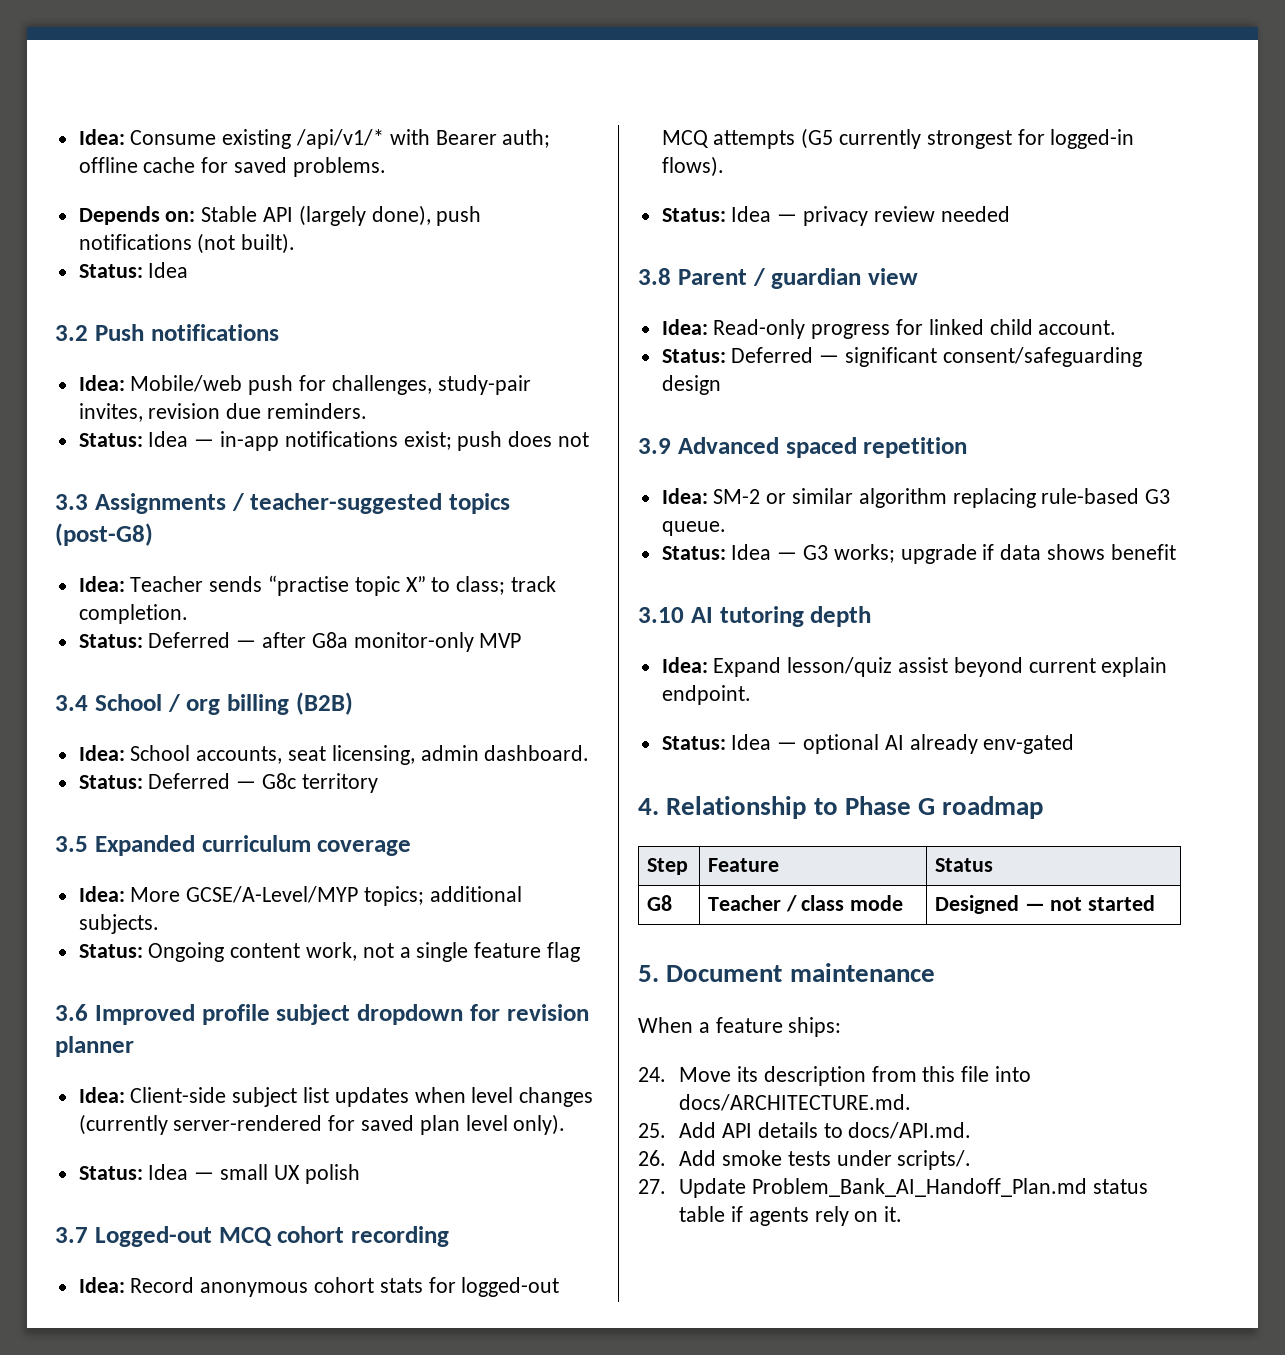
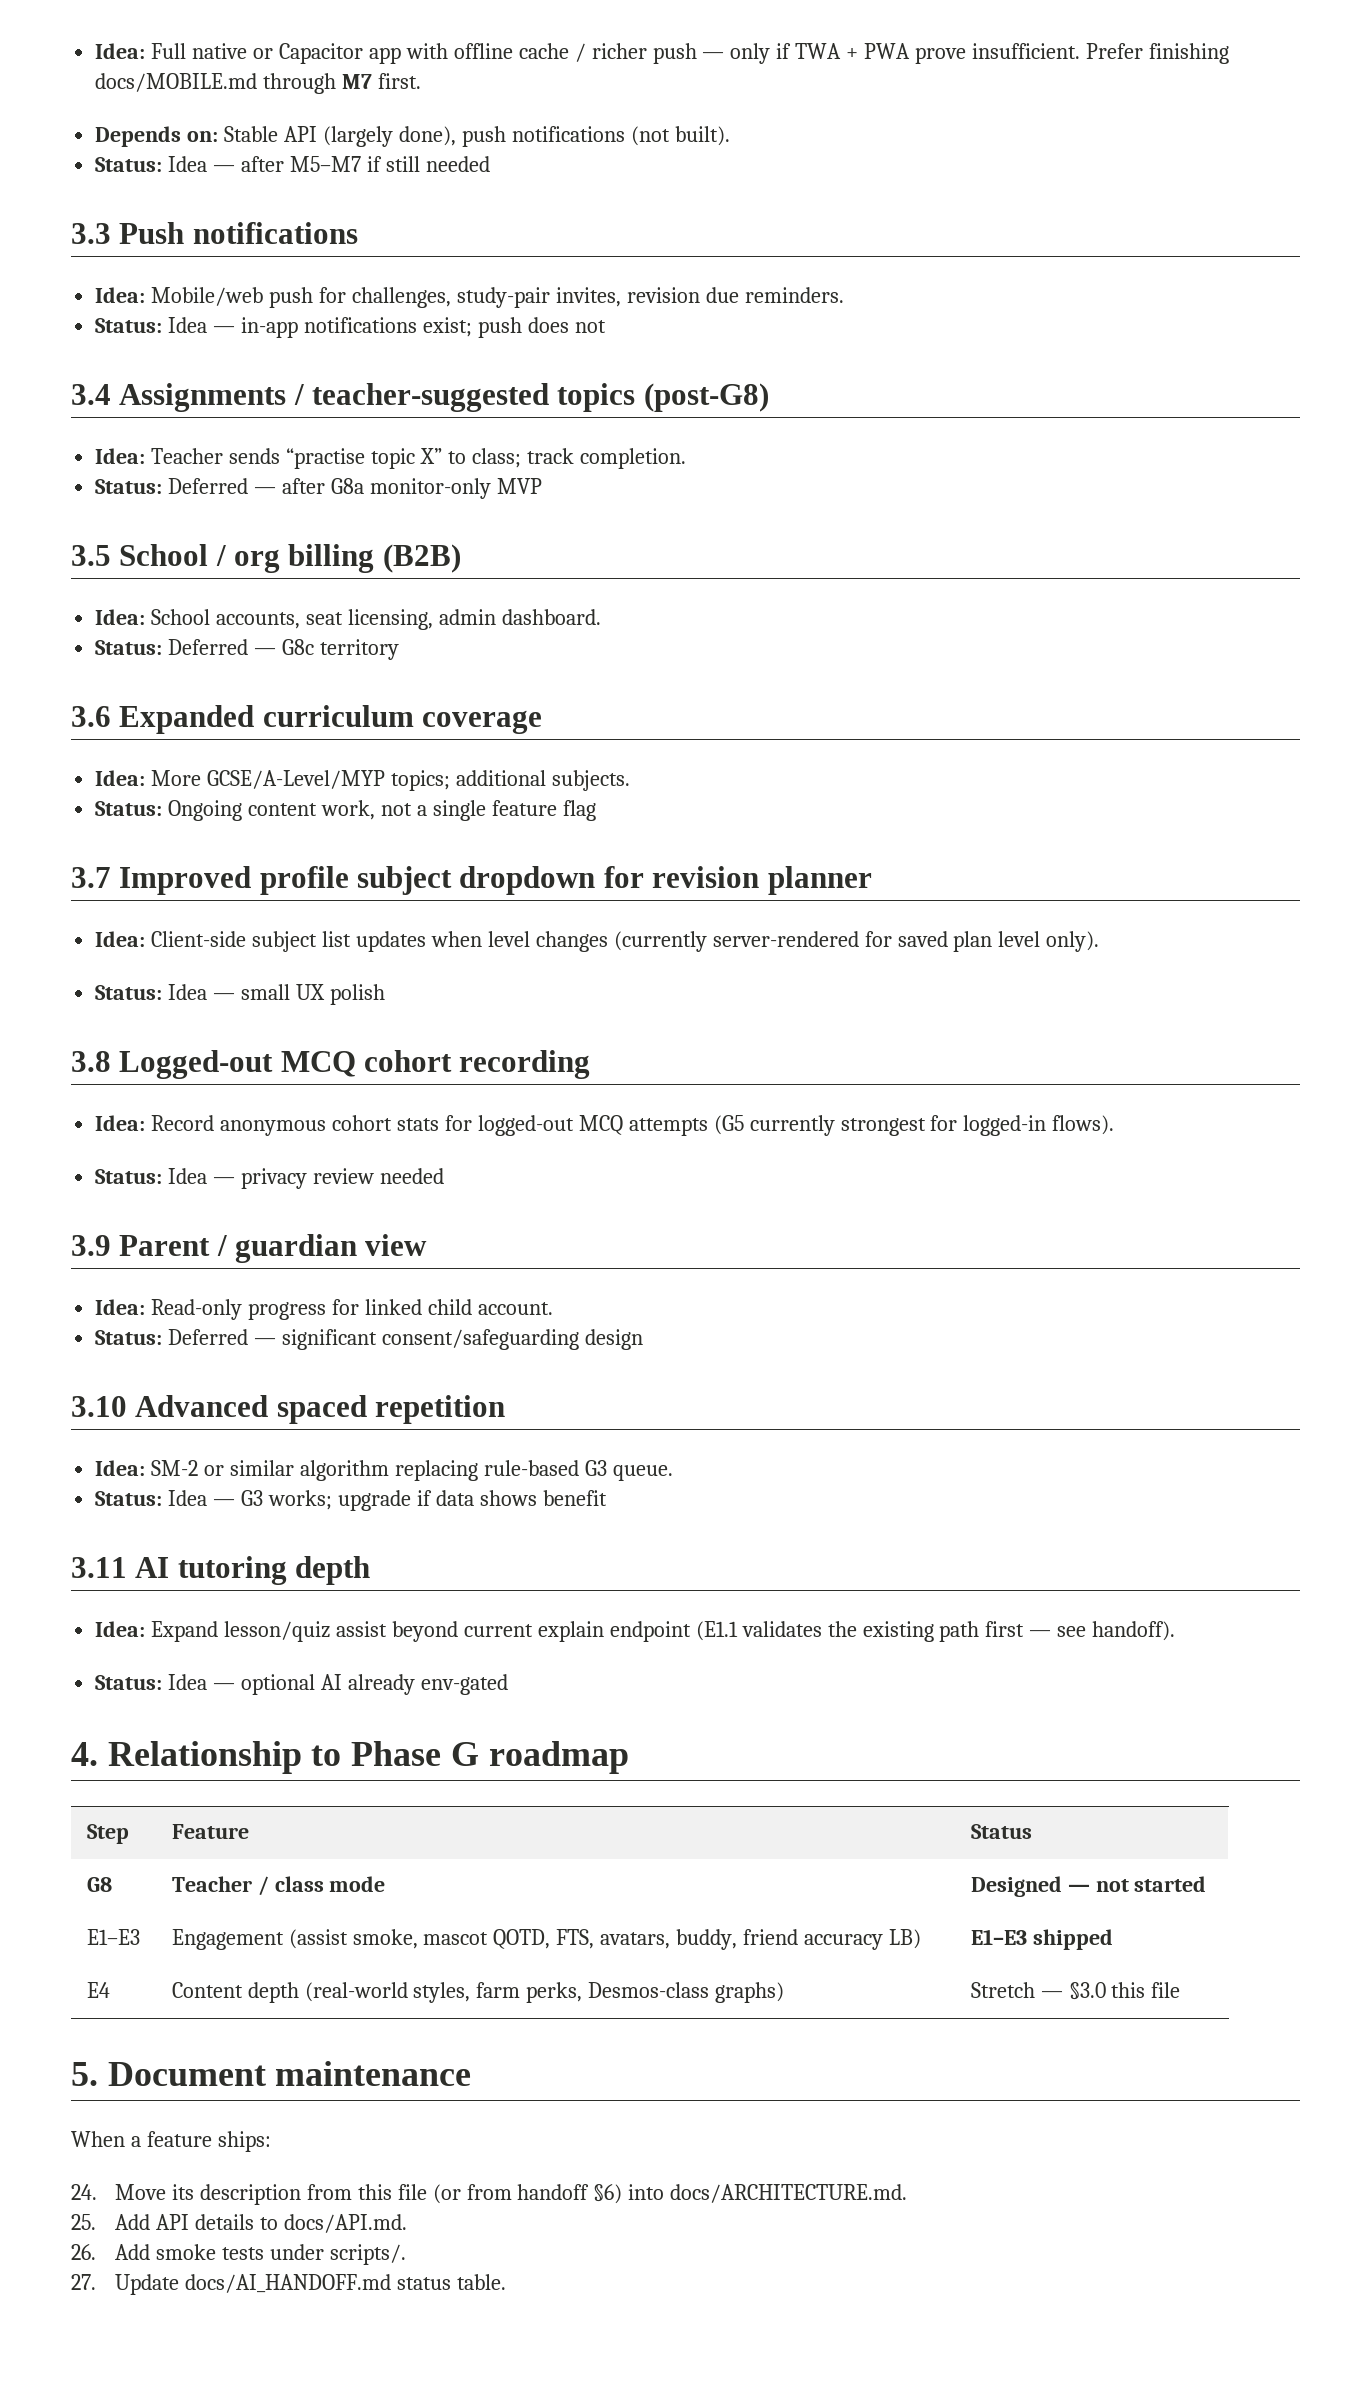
- Idea: Consume existing /api/v1/* with Bearer auth; offline cache for saved problems.
+ Idea: Full native or Capacitor app with offline cache / richer push — only if TWA + PWA prove insufficient. Prefer finishing docs/MOBILE.md through M7 first.
  Depends on: Stable API (largely done), push notifications (not built).
- Status: Idea
- 3.2 Push notifications
+ Status: Idea — after M5–M7 if still needed
+ 3.3 Push notifications
- 3.3 Assignments / teacher-suggested topics (post-G8)
+ 3.4 Assignments / teacher-suggested topics (post-G8)
- 3.4 School / org billing (B2B)
+ 3.5 School / org billing (B2B)
- 3.5 Expanded curriculum coverage
+ 3.6 Expanded curriculum coverage
- 3.6 Improved profile subject dropdown for revision planner
+ 3.7 Improved profile subject dropdown for revision planner
- 3.7 Logged-out MCQ cohort recording
+ 3.8 Logged-out MCQ cohort recording
- 3.8 Parent / guardian view
+ 3.9 Parent / guardian view
- 3.9 Advanced spaced repetition
+ 3.10 Advanced spaced repetition
- 3.10 AI tutoring depth
+ 3.11 AI tutoring depth
- Idea: Expand lesson/quiz assist beyond current explain endpoint.
+ Idea: Expand lesson/quiz assist beyond current explain endpoint (E1.1 validates the existing path first — see handoff).
+ E1–E3 | Engagement (assist smoke, mascot QOTD, FTS, avatars, buddy, friend accuracy LB) | E1–E3 shipped
+ E4 | Content depth (real-world styles, farm perks, Desmos-class graphs) | Stretch — §3.0 this file
- 24. Move its description from this file into docs/ARCHITECTURE.md.
+ 24. Move its description from this file (or from handoff §6) into docs/ARCHITECTURE.md.
- 27. Update Problem_Bank_AI_Handoff_Plan.md status table if agents rely on it.
+ 27. Update docs/AI_HANDOFF.md status table.

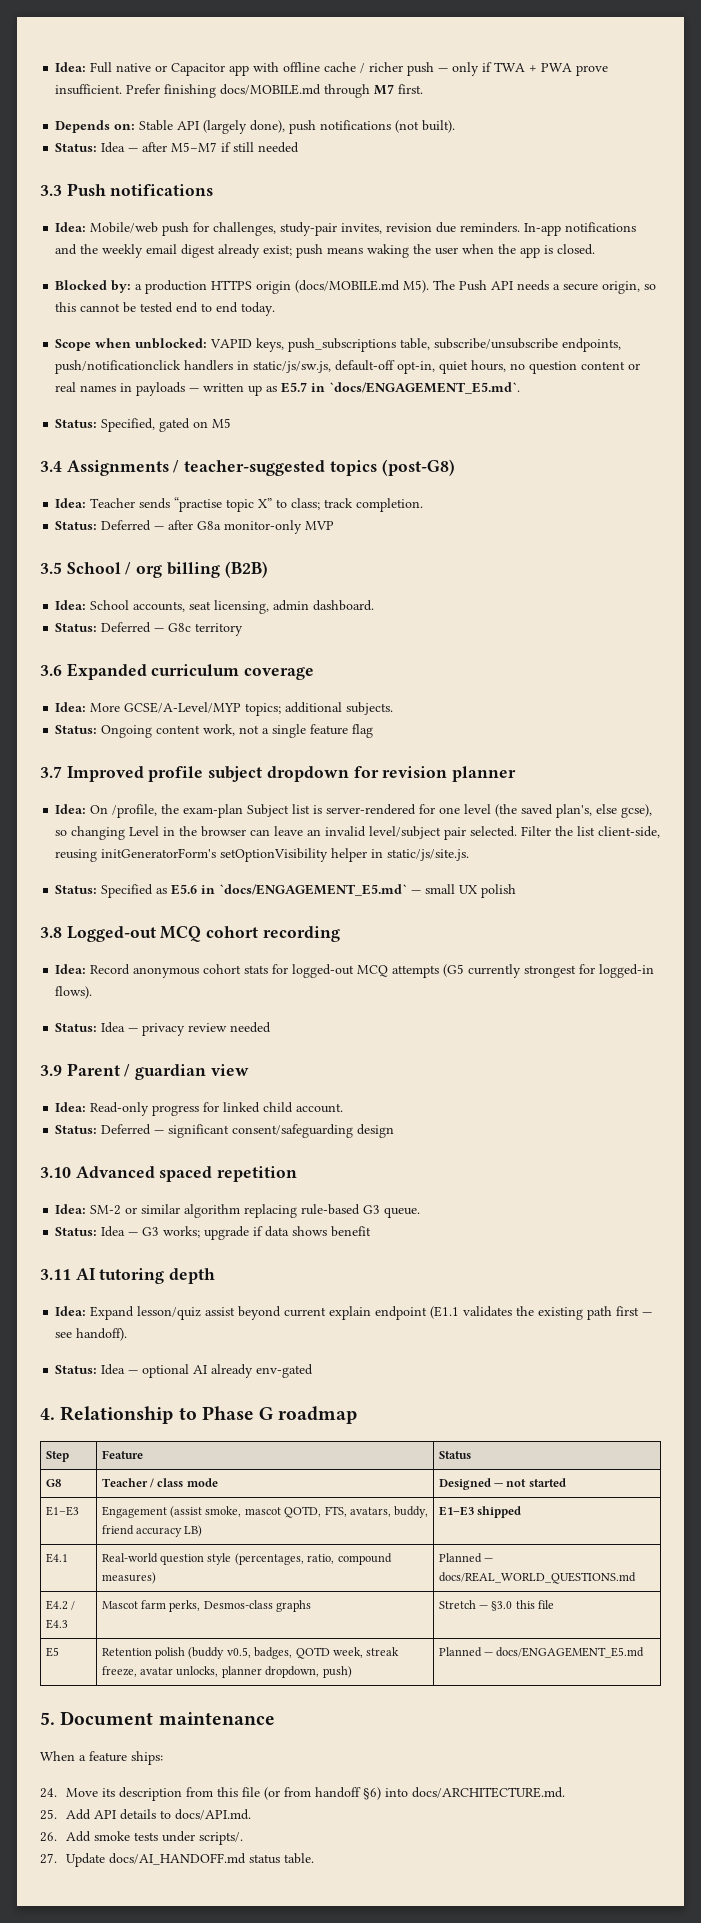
- Idea: Mobile/web push for challenges, study-pair invites, revision due reminders.
- Status: Idea — in-app notifications exist; push does not
+ Idea: Mobile/web push for challenges, study-pair invites, revision due reminders. In-app notifications and the weekly email digest already exist; push means waking the user when the app is closed.
+ Blocked by: a production HTTPS origin (docs/MOBILE.md M5). The Push API needs a secure origin, so this cannot be tested end to end today.
+ Scope when unblocked: VAPID keys, push_subscriptions table, subscribe/unsubscribe endpoints, push/notificationclick handlers in static/js/sw.js, default-off opt-in, quiet hours, no question content or real names in payloads — written up as E5.7 in `docs/ENGAGEMENT_E5.md`.
+ Status: Specified, gated on M5
- Idea: Client-side subject list updates when level changes (currently server-rendered for saved plan level only).
- Status: Idea — small UX polish
+ Idea: On /profile, the exam-plan Subject list is server-rendered for one level (the saved plan's, else gcse), so changing Level in the browser can leave an invalid level/subject pair selected. Filter the list client-side, reusing initGeneratorForm's setOptionVisibility helper in static/js/site.js.
+ Status: Specified as E5.6 in `docs/ENGAGEMENT_E5.md` — small UX polish
- E4 | Content depth (real-world styles, farm perks, Desmos-class graphs) | Stretch — §3.0 this file
+ E4.1 | Real-world question style (percentages, ratio, compound measures) | Planned — docs/REAL_WORLD_QUESTIONS.md
+ E4.2 / E4.3 | Mascot farm perks, Desmos-class graphs | Stretch — §3.0 this file
+ E5 | Retention polish (buddy v0.5, badges, QOTD week, streak freeze, avatar unlocks, planner dropdown, push) | Planned — docs/ENGAGEMENT_E5.md

